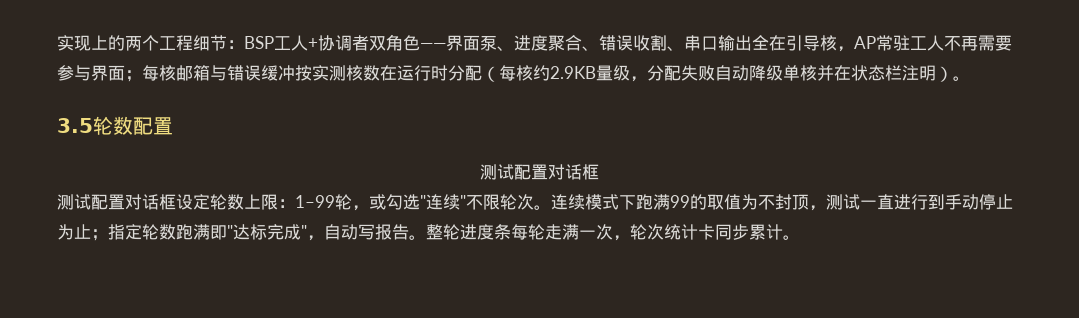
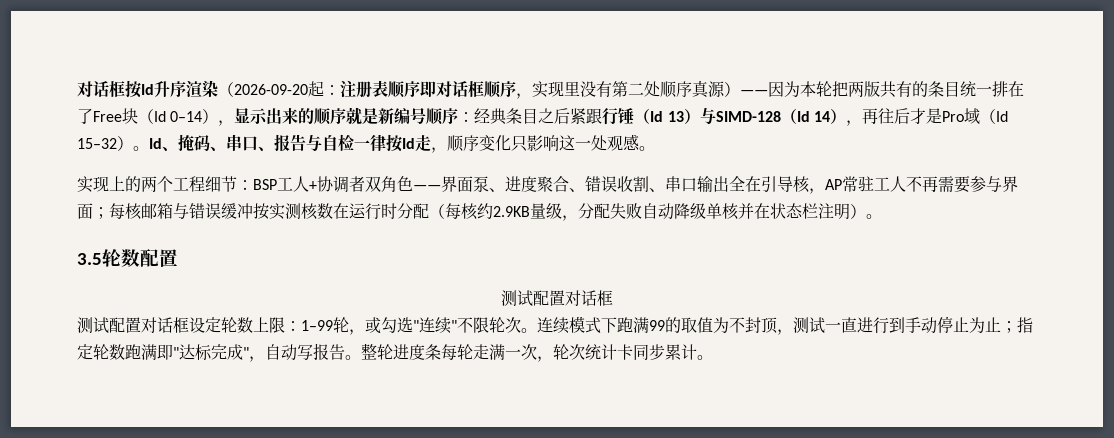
+ 对话框按Id升序渲染（2026-09-20起：注册表顺序即对话框顺序，实现里没有第二处顺序真源）——因为本轮把两版共有的条目统一排在了Free块（Id 0–14），显示出来的顺序就是新编号顺序：经典条目之后紧跟行锤（Id 13）与SIMD-128（Id 14），再往后才是Pro域（Id 15–32）。Id、掩码、串口、报告与自检一律按Id走，顺序变化只影响这一处观感。

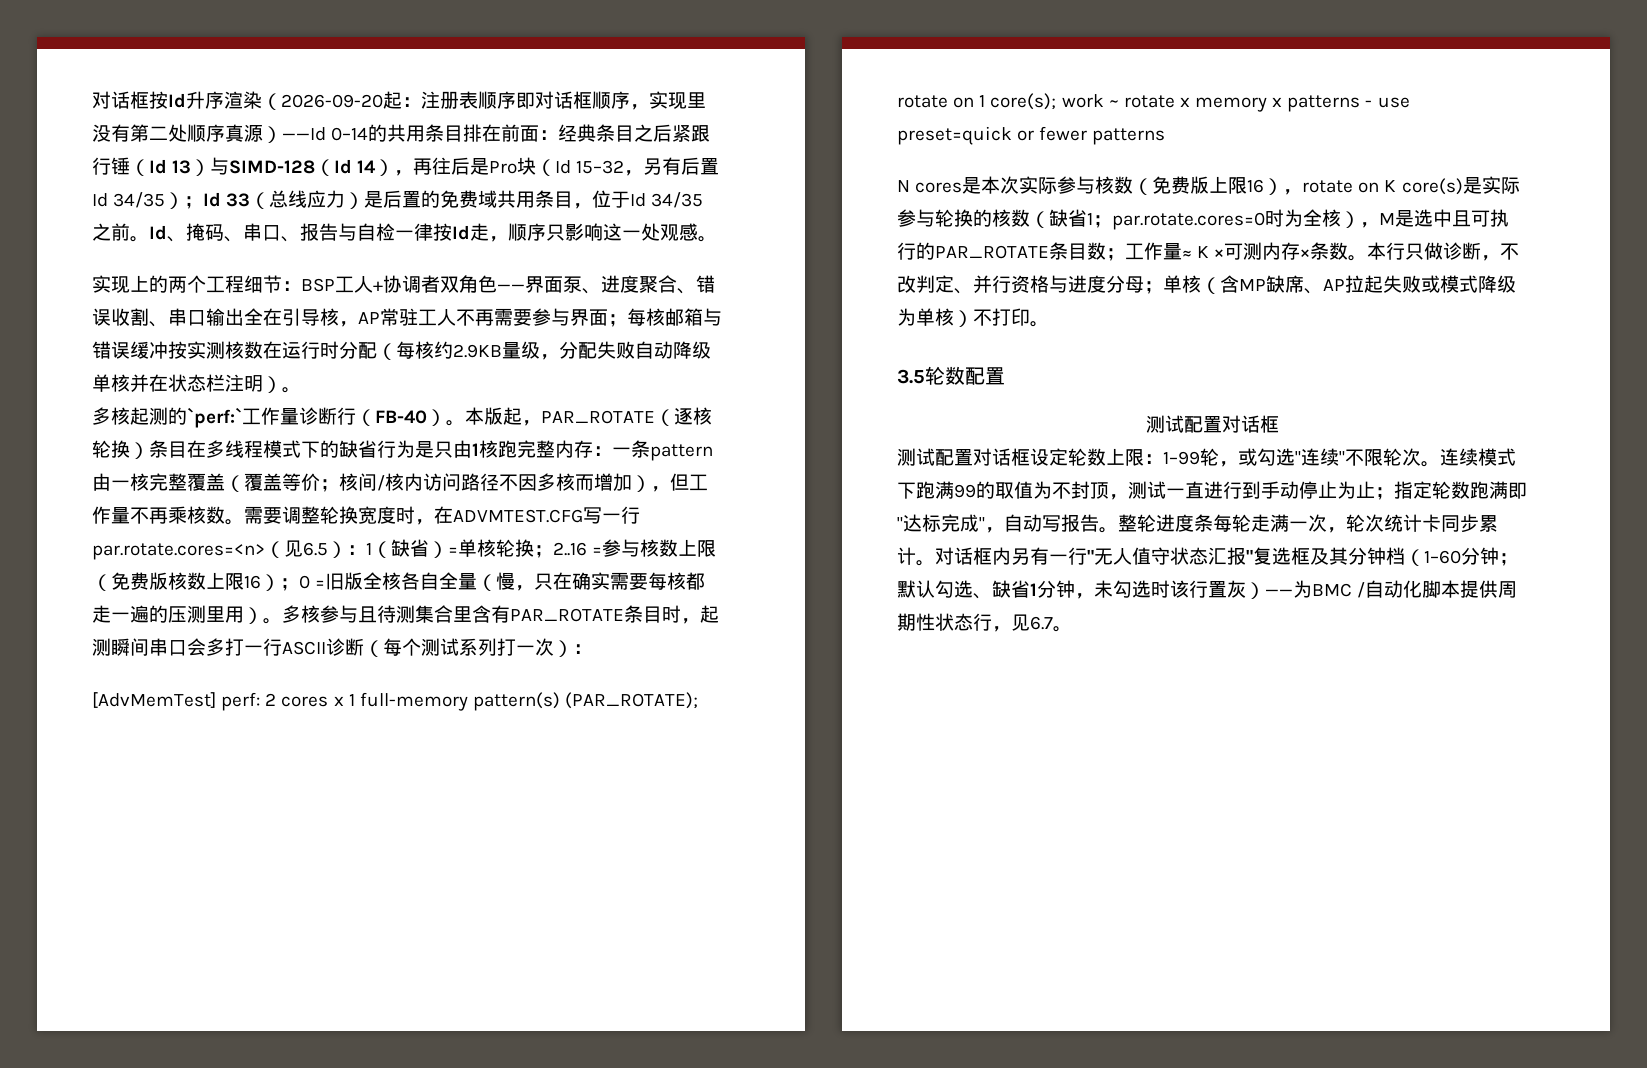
- 对话框按Id升序渲染（2026-09-20起：注册表顺序即对话框顺序，实现里没有第二处顺序真源）——因为本轮把两版共有的条目统一排在了Free块（Id 0–14），显示出来的顺序就是新编号顺序：经典条目之后紧跟行锤（Id 13）与SIMD-128（Id 14），再往后才是Pro域（Id 15–32）。
+ 对话框按Id升序渲染（2026-09-20起：注册表顺序即对话框顺序，实现里没有第二处顺序真源）——Id 0–14的共用条目排在前面：经典条目之后紧跟行锤（Id 13）与SIMD-128（Id 14），再往后是Pro块（Id 15–32，另有后置Id 34/35）；Id 33（总线应力）是后置的免费域共用条目，位于Id 34/35之前。
- Id、掩码、串口、报告与自检一律按Id走，顺序变化只影响这一处观感。
+ Id、掩码、串口、报告与自检一律按Id走，顺序只影响这一处观感。
+ 多核起测的`perf:`工作量诊断行（FB-40）。本版起，PAR_ROTATE（逐核轮换）条目在多线程模式下的缺省行为是只由1核跑完整内存：一条pattern由一核完整覆盖（覆盖等价；核间/核内访问路径不因多核而增加），但工作量不再乘核数。需要调整轮换宽度时，在ADVMTEST.CFG写一行par.rotate.cores=<n>（见6.5）：1（缺省）=单核轮换；2..16 =参与核数上限（免费版核数上限16）；0 =旧版全核各自全量（慢，只在确实需要每核都走一遍的压测里用）。多核参与且待测集合里含有PAR_ROTATE条目时，起测瞬间串口会多打一行ASCII诊断（每个测试系列打一次）：
+ [AdvMemTest] perf: 2 cores x 1 full-memory pattern(s) (PAR_ROTATE); rotate on 1 core(s); work ~ rotate x memory x patterns - use preset=quick or fewer patterns
+ N cores是本次实际参与核数（免费版上限16），rotate on K core(s)是实际参与轮换的核数（缺省1；par.rotate.cores=0时为全核），M是选中且可执行的PAR_ROTATE条目数；工作量≈ K ×可测内存×条数。本行只做诊断，不改判定、并行资格与进度分母；单核（含MP缺席、AP拉起失败或模式降级为单核）不打印。
+ 对话框内另有一行"无人值守状态汇报"复选框及其分钟档（1–60分钟；默认勾选、缺省1分钟，未勾选时该行置灰）——为BMC /自动化脚本提供周期性状态行，见6.7。

